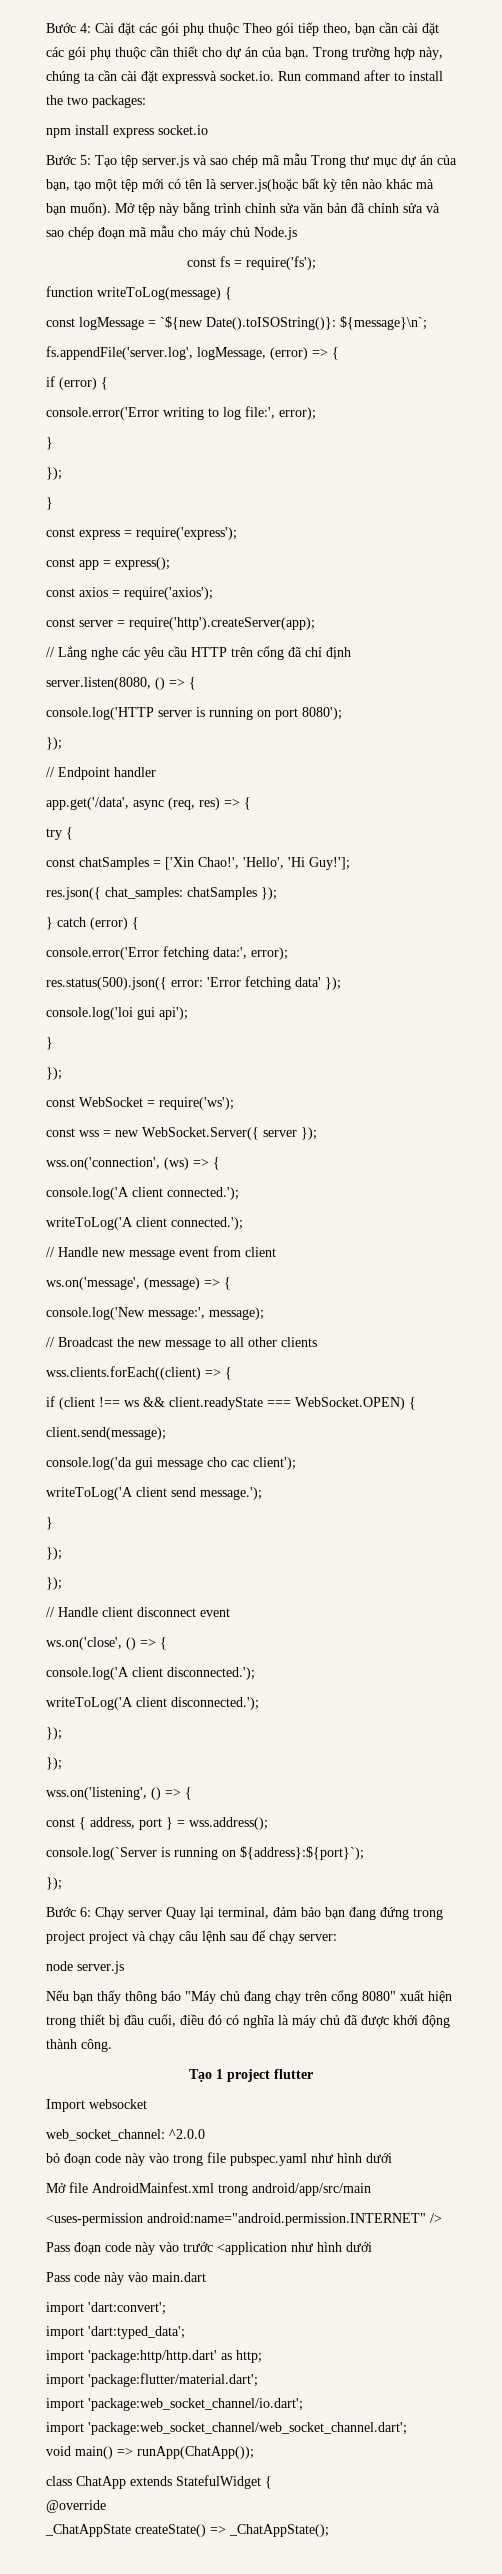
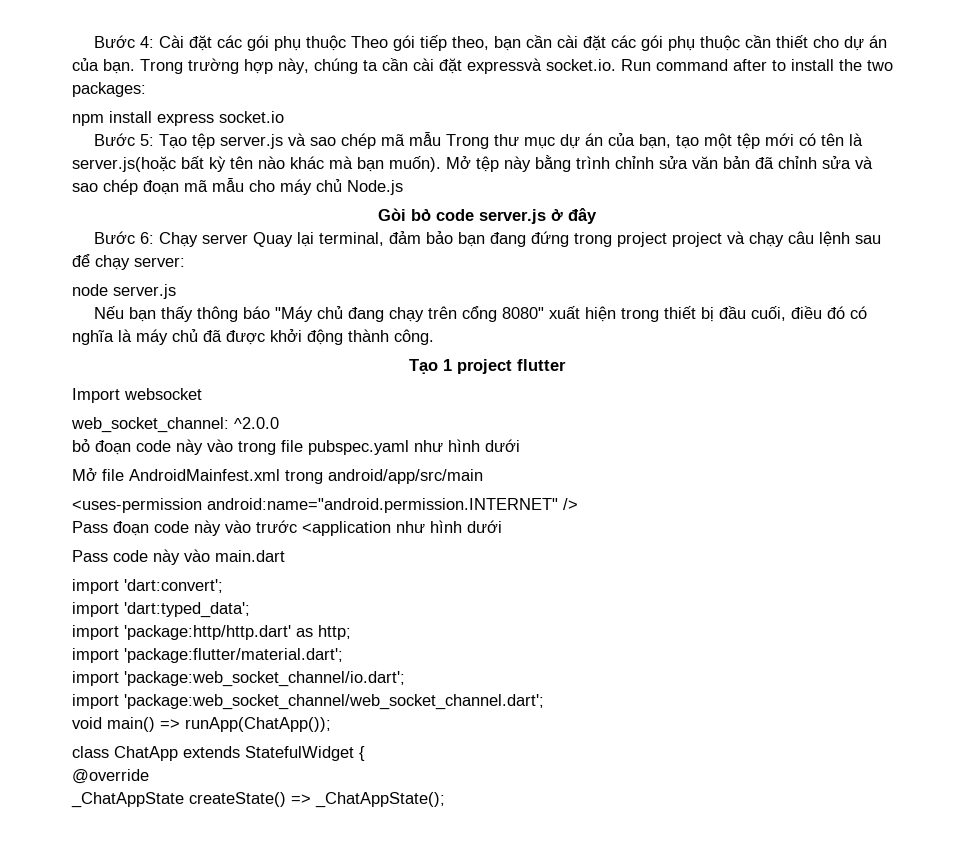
- const fs = require('fs');
- function writeToLog(message) {
- const logMessage = `${new Date().toISOString()}: ${message}\n`;
- fs.appendFile('server.log', logMessage, (error) => {
- if (error) {
- console.error('Error writing to log file:', error);
- }
- });
- }
- const express = require('express');
- const app = express();
- const axios = require('axios');
- const server = require('http').createServer(app);
- // Lắng nghe các yêu cầu HTTP trên cổng đã chỉ định
- server.listen(8080, () => {
- console.log('HTTP server is running on port 8080');
- });
- // Endpoint handler
- app.get('/data', async (req, res) => {
- try {
- const chatSamples = ['Xin Chao!', 'Hello', 'Hi Guy!'];
- res.json({ chat_samples: chatSamples });
- } catch (error) {
- console.error('Error fetching data:', error);
- res.status(500).json({ error: 'Error fetching data' });
- console.log('loi gui api');
- }
- });
- const WebSocket = require('ws');
- const wss = new WebSocket.Server({ server });
- wss.on('connection', (ws) => {
- console.log('A client connected.');
- writeToLog('A client connected.');
- // Handle new message event from client
- ws.on('message', (message) => {
- console.log('New message:', message);
- // Broadcast the new message to all other clients
- wss.clients.forEach((client) => {
- if (client !== ws && client.readyState === WebSocket.OPEN) {
- client.send(message);
- console.log('da gui message cho cac client');
- writeToLog('A client send message.');
- }
- });
- });
- // Handle client disconnect event
- ws.on('close', () => {
- console.log('A client disconnected.');
- writeToLog('A client disconnected.');
- });
- });
- wss.on('listening', () => {
- const { address, port } = wss.address();
- console.log(`Server is running on ${address}:${port}`);
- });
+ Gòi bỏ code server.js ở đây

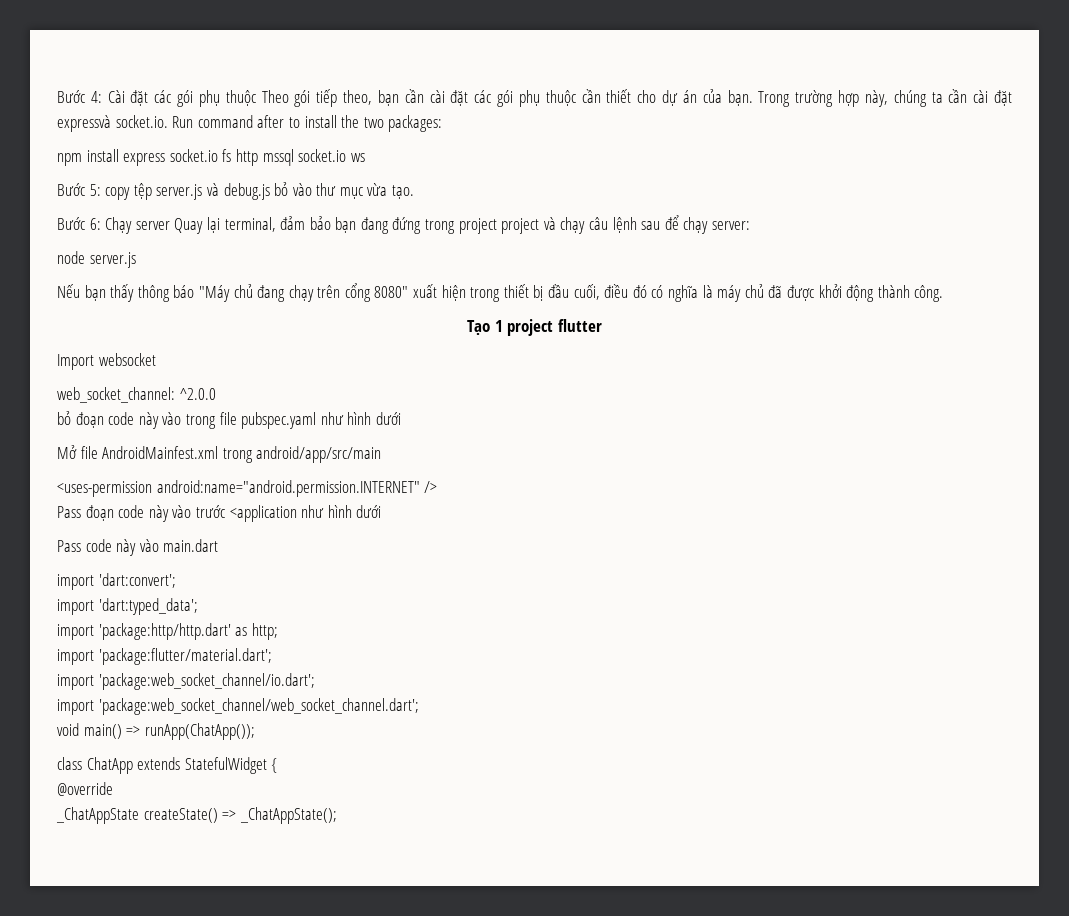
- npm install express socket.io
+ npm install express socket.io fs http mssql socket.io ws
- Bước 5: Tạo tệp server.js và sao chép mã mẫu Trong thư mục dự án của bạn, tạo một tệp mới có tên là server.js(hoặc bất kỳ tên nào khác mà bạn muốn). Mở tệp này bằng trình chỉnh sửa văn bản đã chỉnh sửa và sao chép đoạn mã mẫu cho máy chủ Node.js
- Gòi bỏ code server.js ở đây
+ Bước 5: copy tệp server.js và debug.js bỏ vào thư mục vừa tạo.

